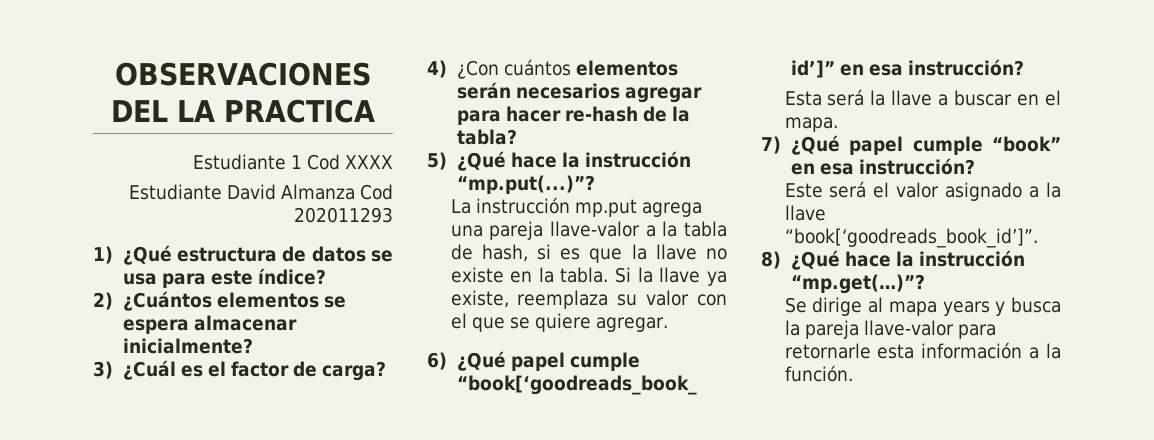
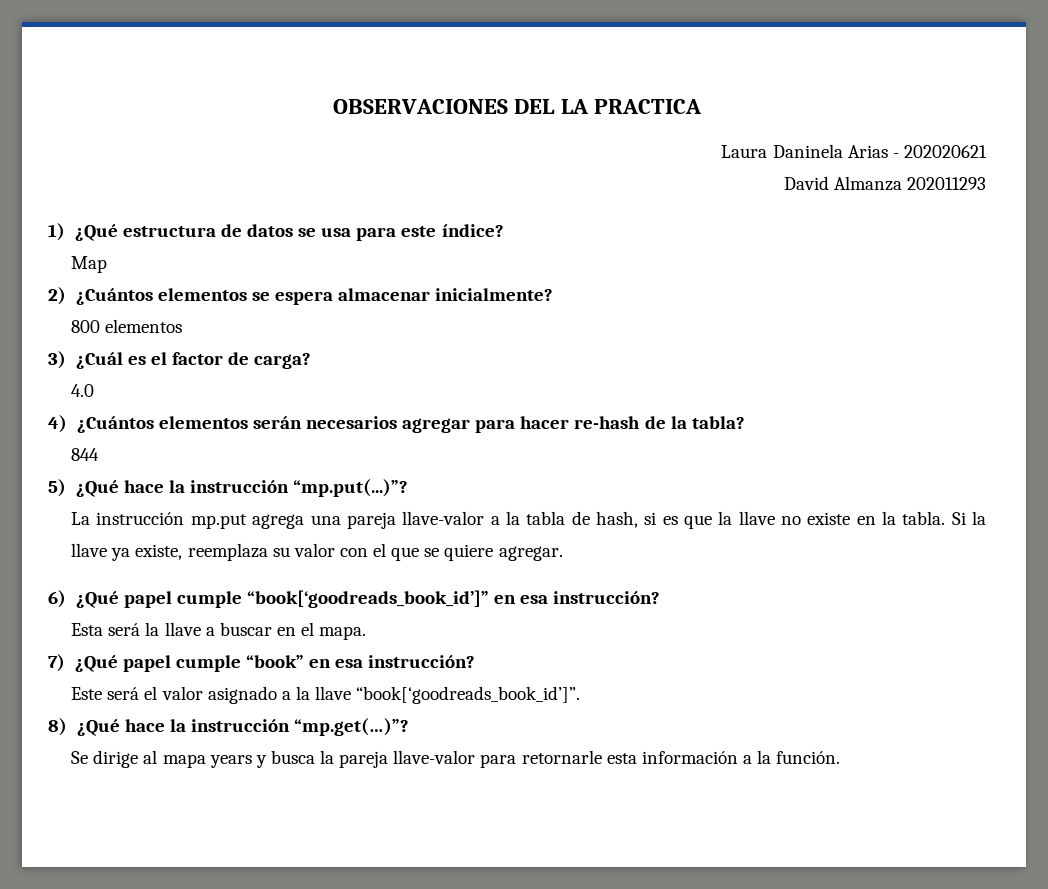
- Estudiante 1 Cod XXXX
- Estudiante David Almanza Cod 202011293
+ Laura Daninela Arias - 202020621
+ David Almanza 202011293
+ Map
+ 800 elementos
+ 4.0
- 4) ¿Con cuántos elementos serán necesarios agregar para hacer re-hash de la tabla?
+ 4) ¿Cuántos elementos serán necesarios agregar para hacer re-hash de la tabla?
+ 844

